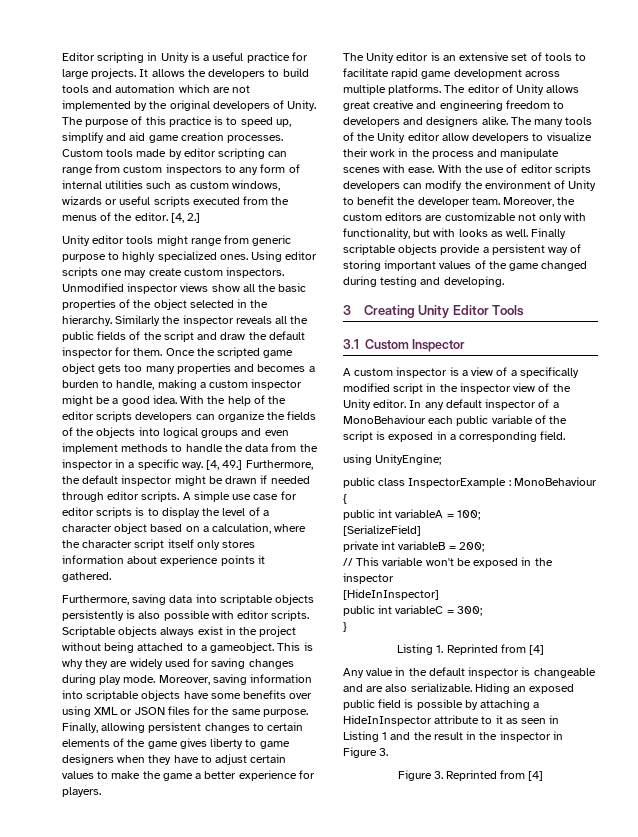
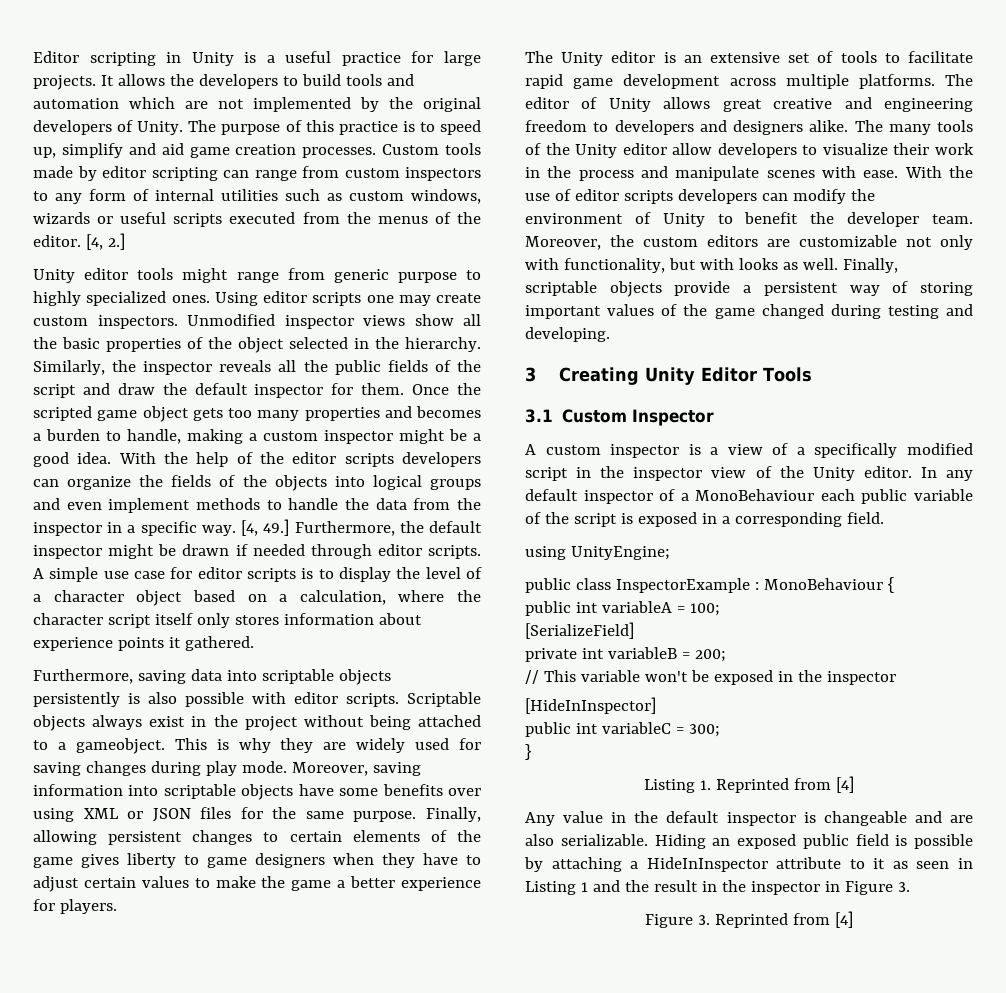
- Similarly the inspector reveals all the public fields of the script and draw the default inspector for them.
+ Similarly, the inspector reveals all the public fields of the script and draw the default inspector for them.
- Finally scriptable objects provide a persistent way of storing important values of the game changed during testing and developing.
+ Finally, scriptable objects provide a persistent way of storing important values of the game changed during testing and developing.

